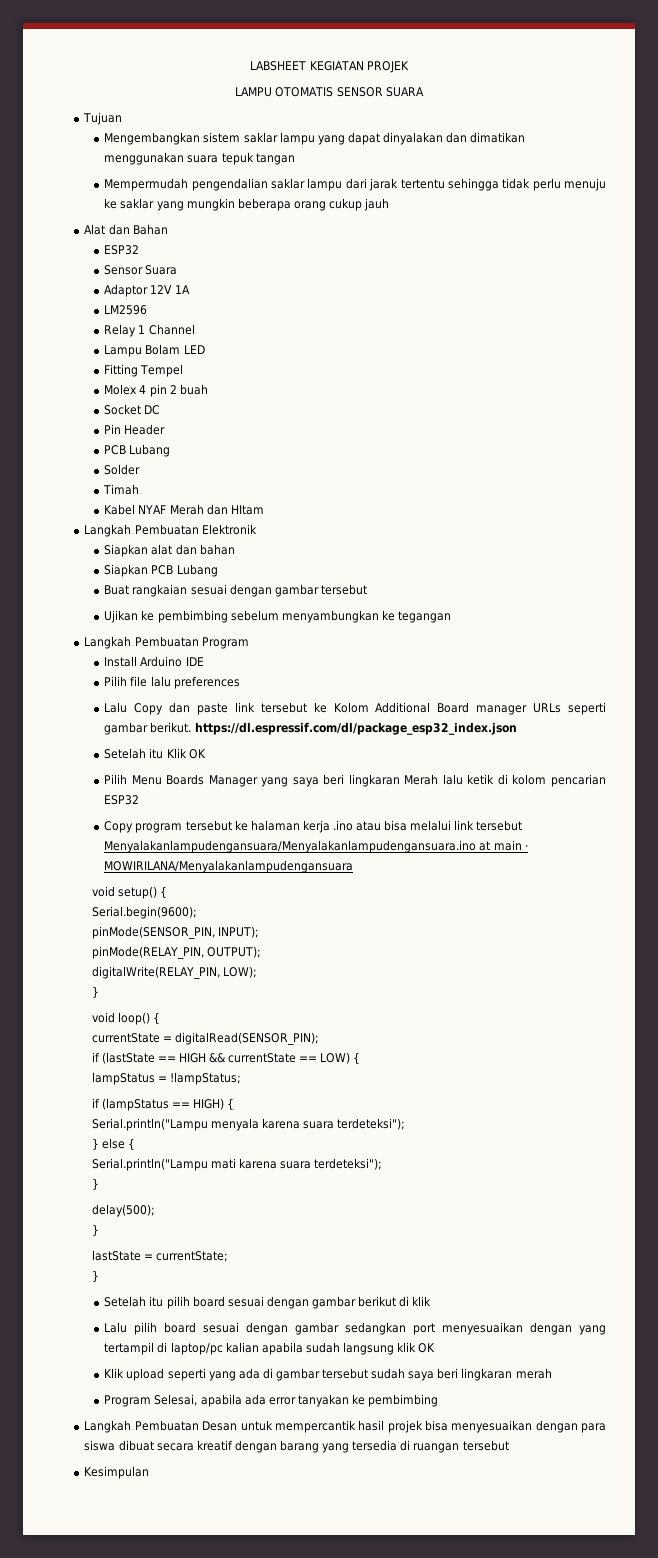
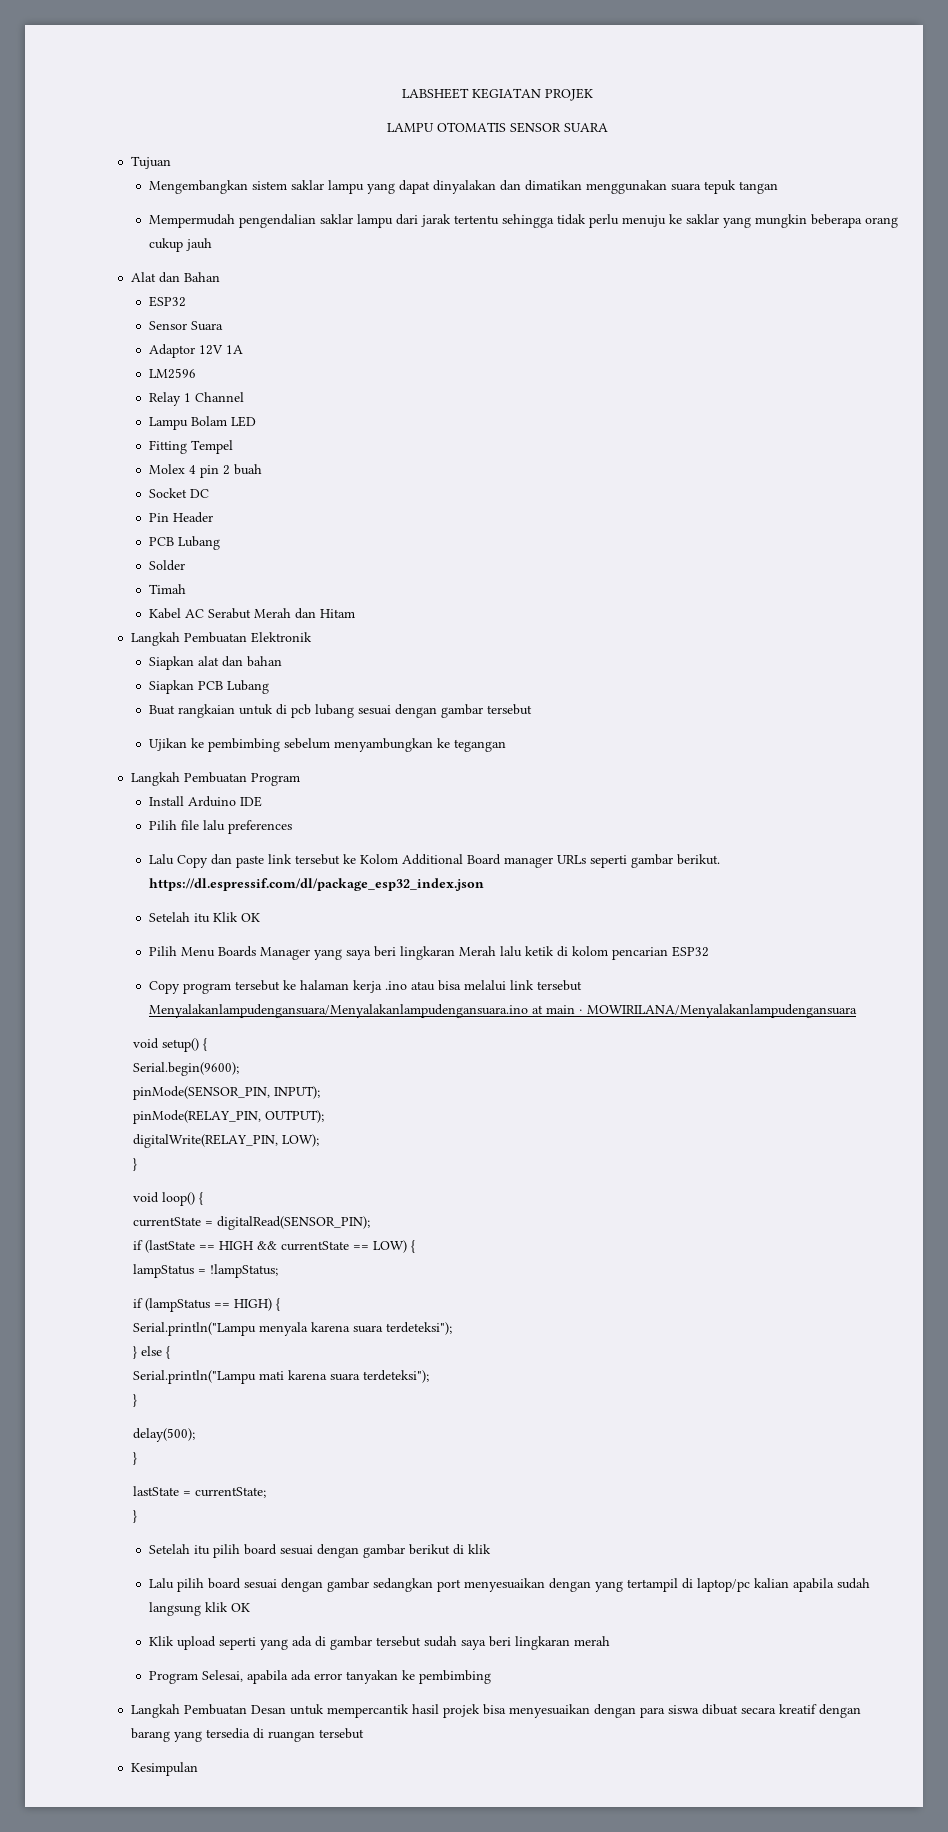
- Kabel NYAF Merah dan HItam
+ Kabel AC Serabut Merah dan Hitam
- Buat rangkaian sesuai dengan gambar tersebut
+ Buat rangkaian untuk di pcb lubang sesuai dengan gambar tersebut

